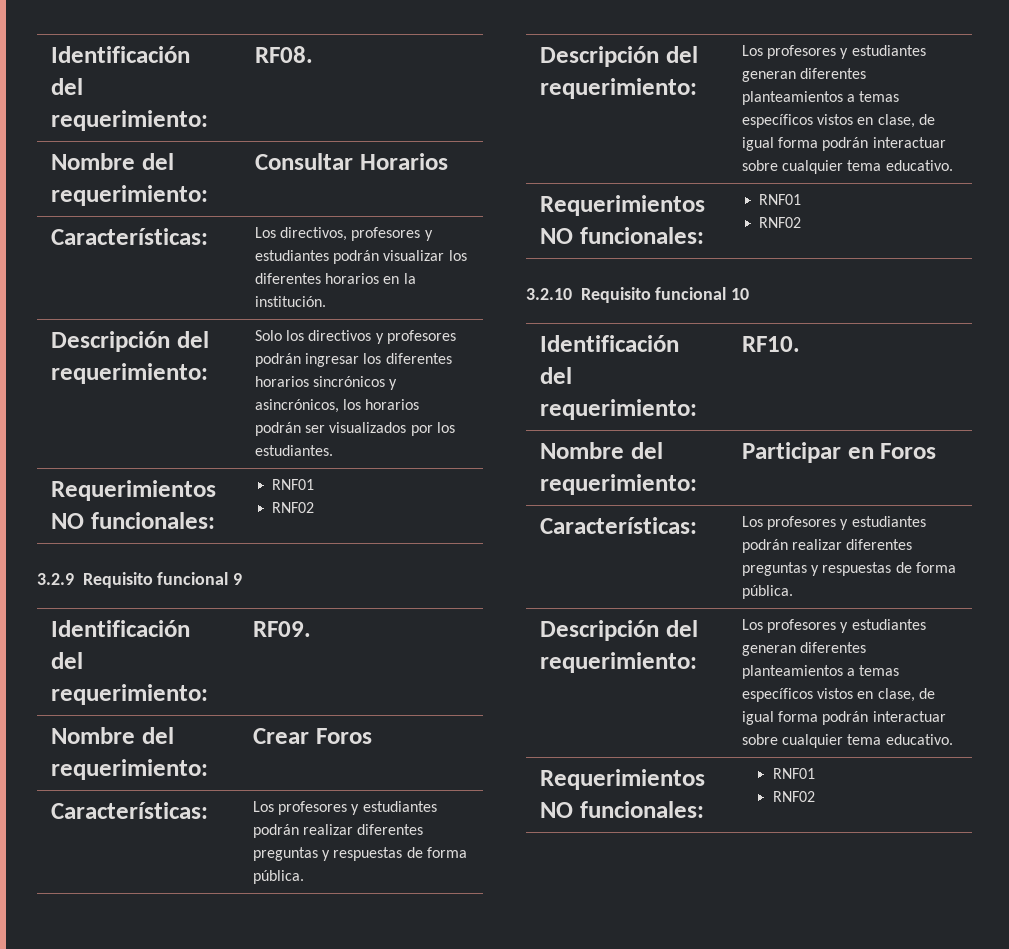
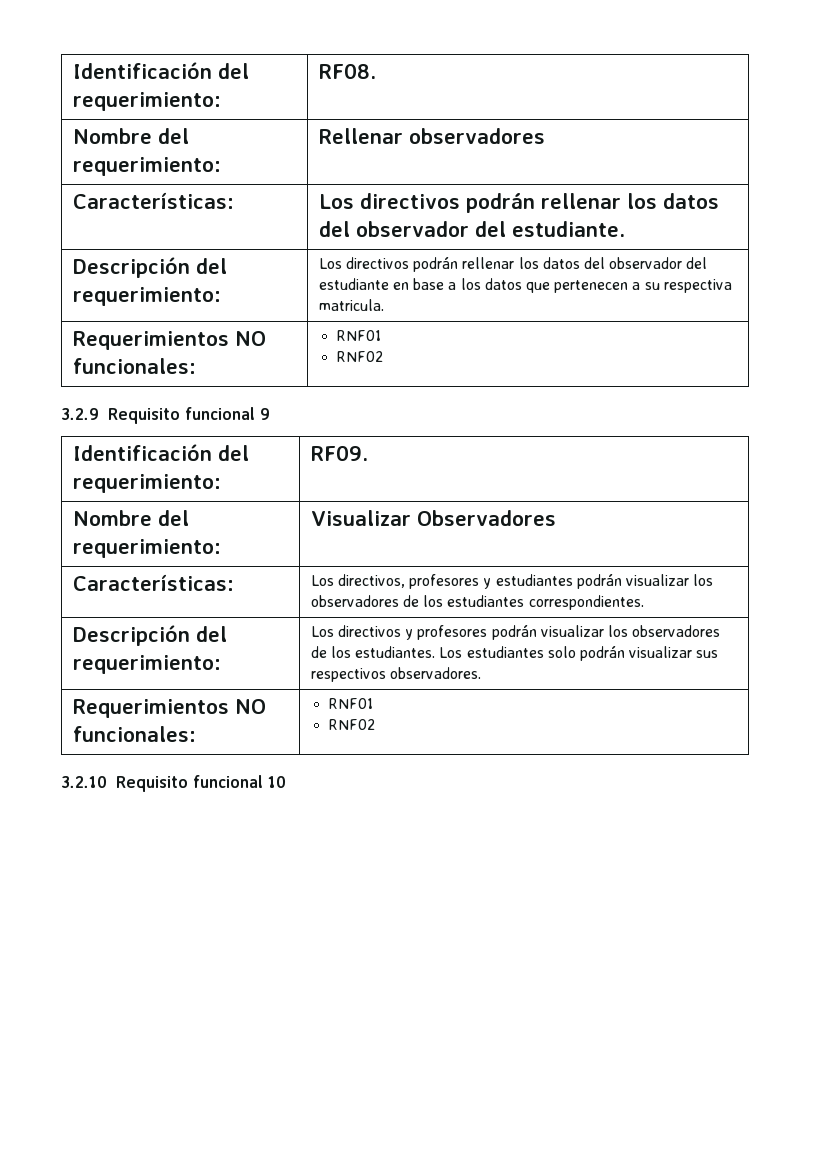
- Nombre del requerimiento: | Consultar Horarios
- Características: | Los directivos, profesores y estudiantes podrán visualizar los diferentes horarios en la institución.
- Descripción del requerimiento: | Solo los directivos y profesores podrán ingresar los diferentes horarios sincrónicos y asincrónicos, los horarios podrán ser visualizados por los estudiantes.
+ Nombre del requerimiento: | Rellenar observadores
+ Características: | Los directivos podrán rellenar los datos del observador del estudiante.
+ Descripción del requerimiento: | Los directivos podrán rellenar los datos del observador del estudiante en base a los datos que pertenecen a su respectiva matricula.
- Nombre del requerimiento: | Crear Foros
- Características: | Los profesores y estudiantes podrán realizar diferentes preguntas y respuestas de forma pública.
- Descripción del requerimiento: | Los profesores y estudiantes generan diferentes planteamientos a temas específicos vistos en clase, de igual forma podrán interactuar sobre cualquier tema educativo.
+ Nombre del requerimiento: | Visualizar Observadores
+ Características: | Los directivos, profesores y estudiantes podrán visualizar los observadores de los estudiantes correspondientes.
+ Descripción del requerimiento: | Los directivos y profesores podrán visualizar los observadores de los estudiantes. Los estudiantes solo podrán visualizar sus respectivos observadores.
- Identificación del requerimiento: | RF10.
- Nombre del requerimiento: | Participar en Foros
- Características: | Los profesores y estudiantes podrán realizar diferentes preguntas y respuestas de forma pública.
- Descripción del requerimiento: | Los profesores y estudiantes generan diferentes planteamientos a temas específicos vistos en clase, de igual forma podrán interactuar sobre cualquier tema educativo.
- Requerimientos NO funcionales: | RNF01
- RNF02

